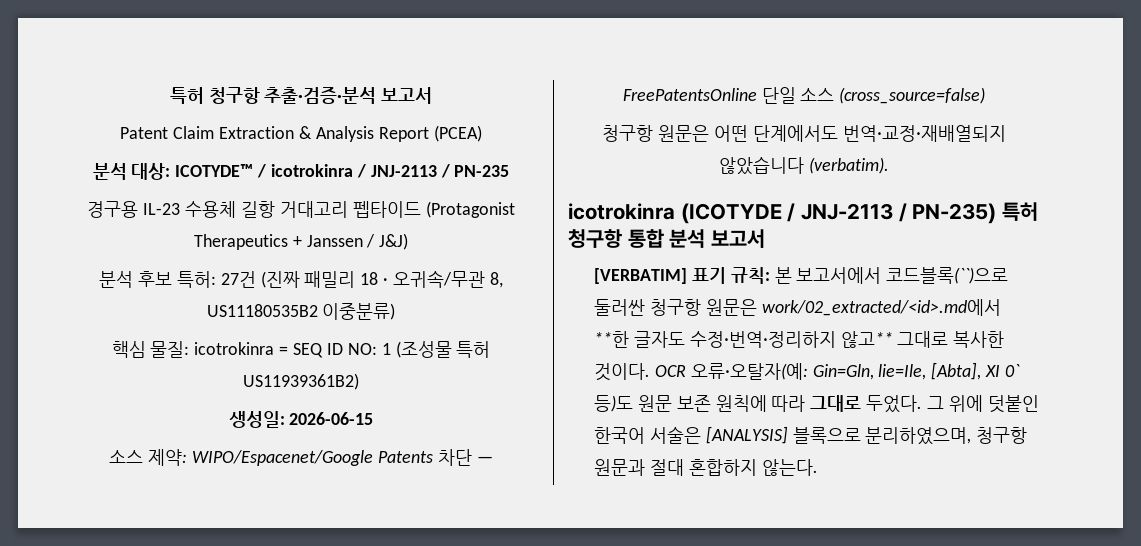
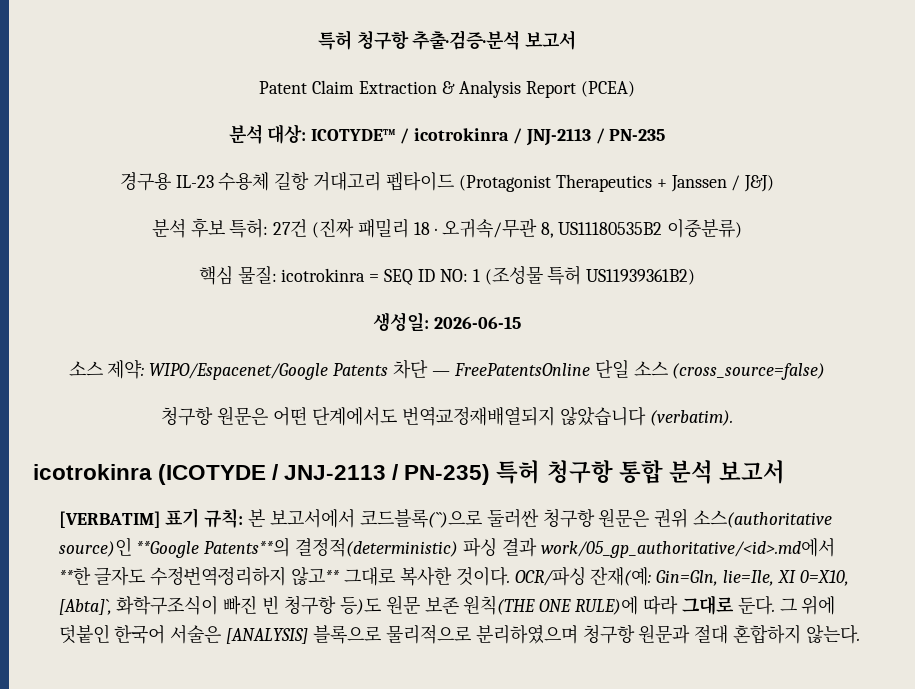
- [VERBATIM] 표기 규칙: 본 보고서에서 코드블록(``)으로 둘러싼 청구항 원문은 work/02_extracted/<id>.md에서 **한 글자도 수정·번역·정리하지 않고** 그대로 복사한 것이다.
+ [VERBATIM] 표기 규칙: 본 보고서에서 코드블록(``)으로 둘러싼 청구항 원문은 권위 소스(authoritative source)인 **Google Patents**의 결정적(deterministic) 파싱 결과 work/05_gp_authoritative/<id>.md에서 **한 글자도 수정·번역·정리하지 않고** 그대로 복사한 것이다.
- OCR 오류·오탈자(예: Gin=Gln, lie=Ile, [Abta], XI 0` 등)도 원문 보존 원칙에 따라 그대로 두었다.
+ OCR/파싱 잔재(예: Gin=Gln, lie=Ile, XI 0=X10, [Abta]`, 화학구조식이 빠진 빈 청구항 등)도 원문 보존 원칙(THE ONE RULE)에 따라 그대로 둔다.
- 그 위에 덧붙인 한국어 서술은 [ANALYSIS] 블록으로 분리하였으며, 청구항 원문과 절대 혼합하지 않는다.
+ 그 위에 덧붙인 한국어 서술은 [ANALYSIS] 블록으로 물리적으로 분리하였으며 청구항 원문과 절대 혼합하지 않는다.

